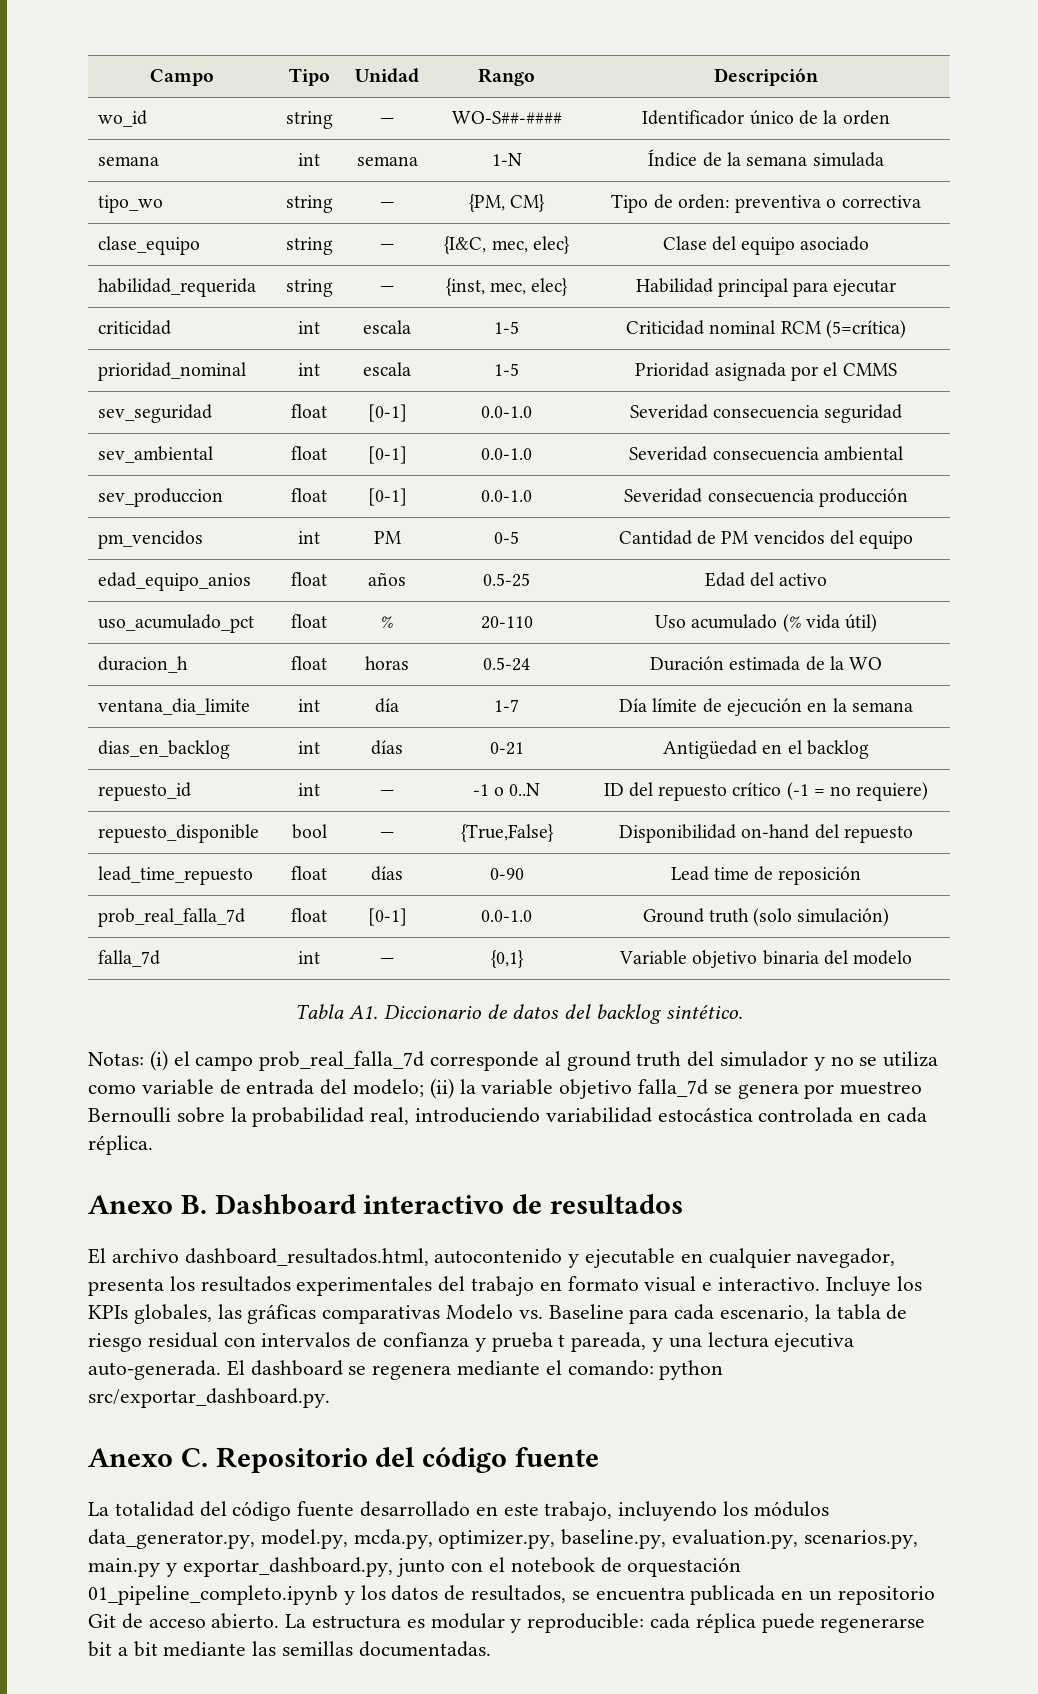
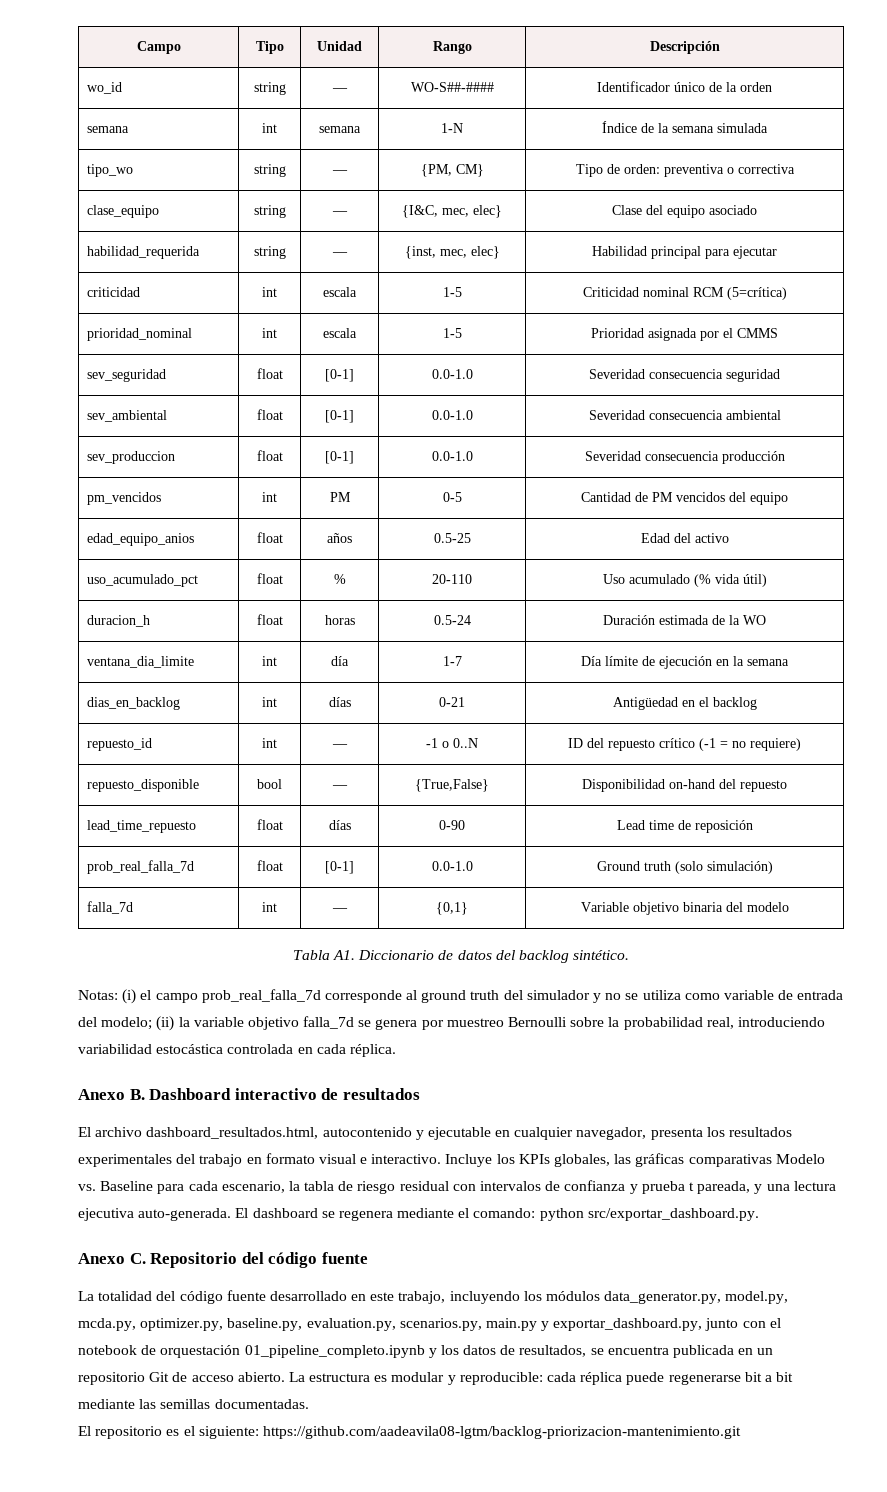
+ El repositorio es el siguiente: https://github.com/aadeavila08-lgtm/backlog-priorizacion-mantenimiento.git

